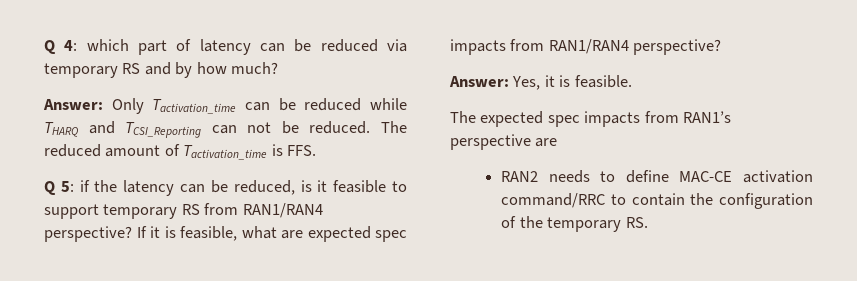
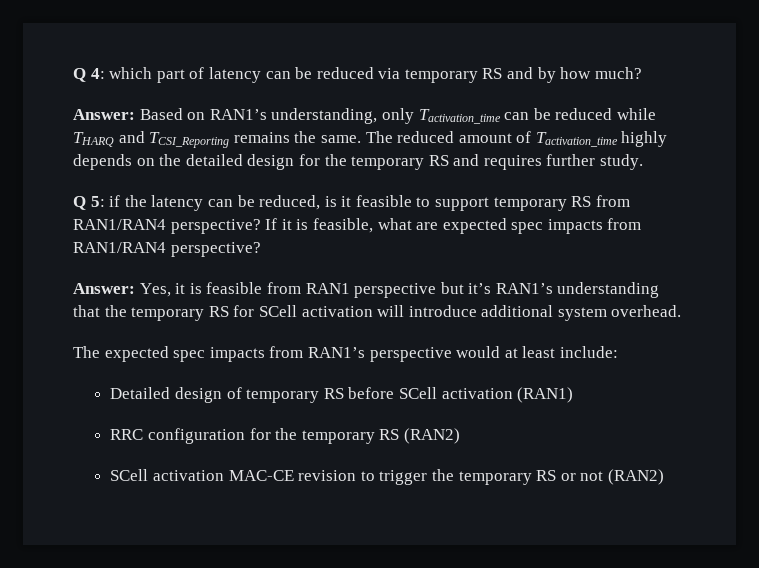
- Answer: Only Tactivation_time can be reduced while THARQ and TCSI_Reporting can not be reduced.
+ Answer: Based on RAN1’s understanding, only Tactivation_time can be reduced while THARQ and TCSI_Reporting remains the same.
- The reduced amount of Tactivation_time is FFS.
+ The reduced amount of Tactivation_time highly depends on the detailed design for the temporary RS and requires further study.
- Answer: Yes, it is feasible.
+ Answer: Yes, it is feasible from RAN1 perspective but it’s RAN1’s understanding that the temporary RS for SCell activation will introduce additional system overhead.
- The expected spec impacts from RAN1’s perspective are
- RAN2 needs to define MAC-CE activation command/RRC to contain the configuration of the temporary RS.
+ The expected spec impacts from RAN1’s perspective would at least include:
+ Detailed design of temporary RS before SCell activation (RAN1)
+ RRC configuration for the temporary RS (RAN2)
+ SCell activation MAC-CE revision to trigger the temporary RS or not (RAN2)

